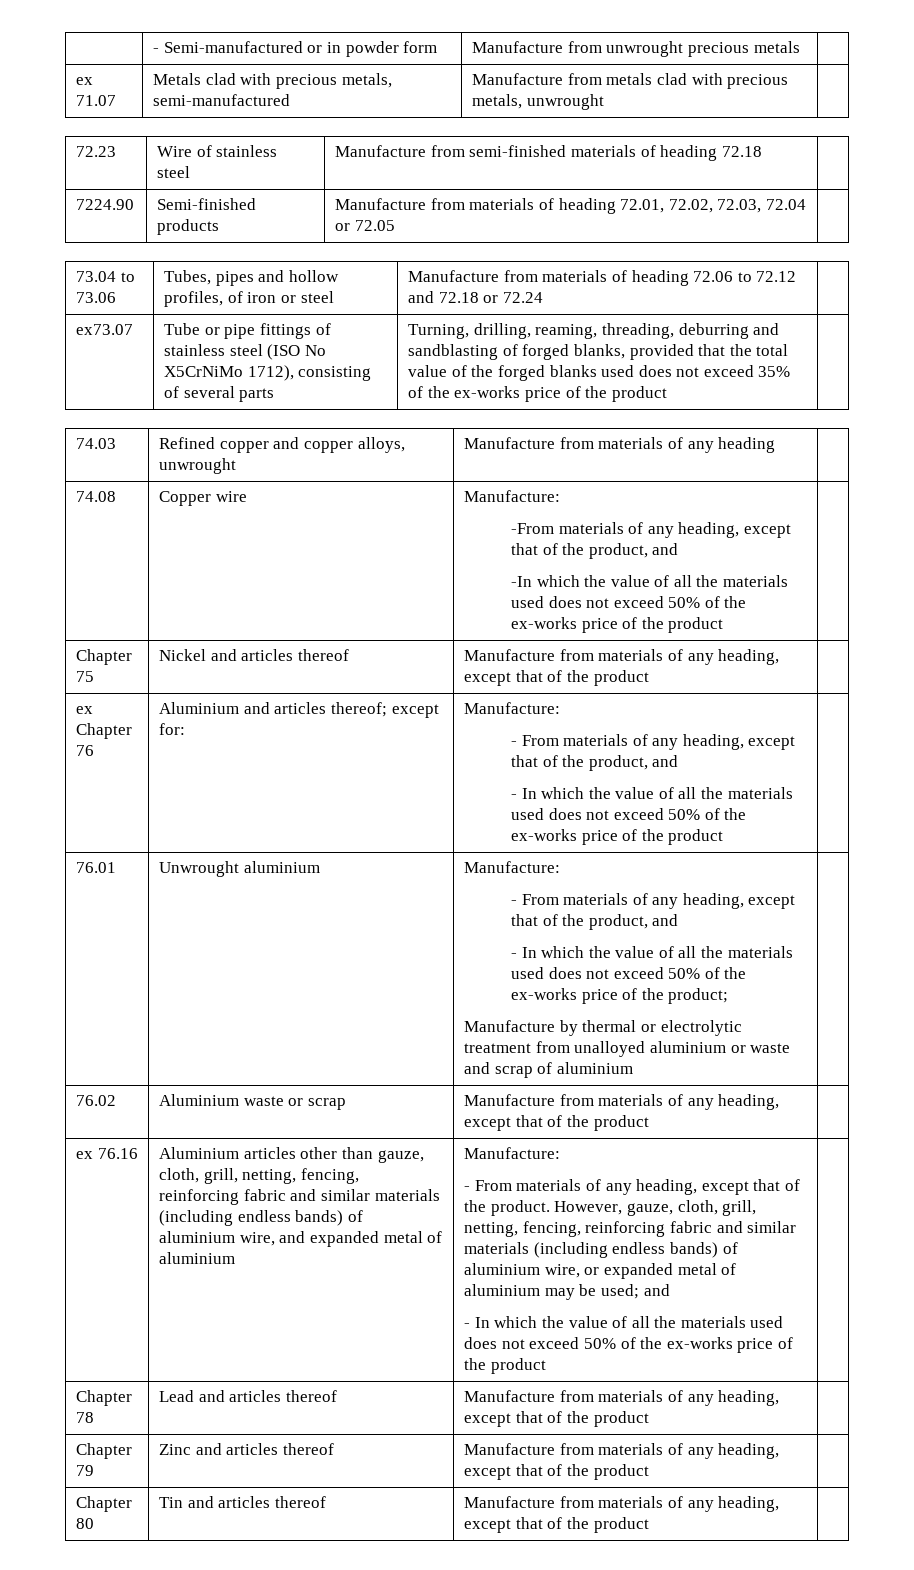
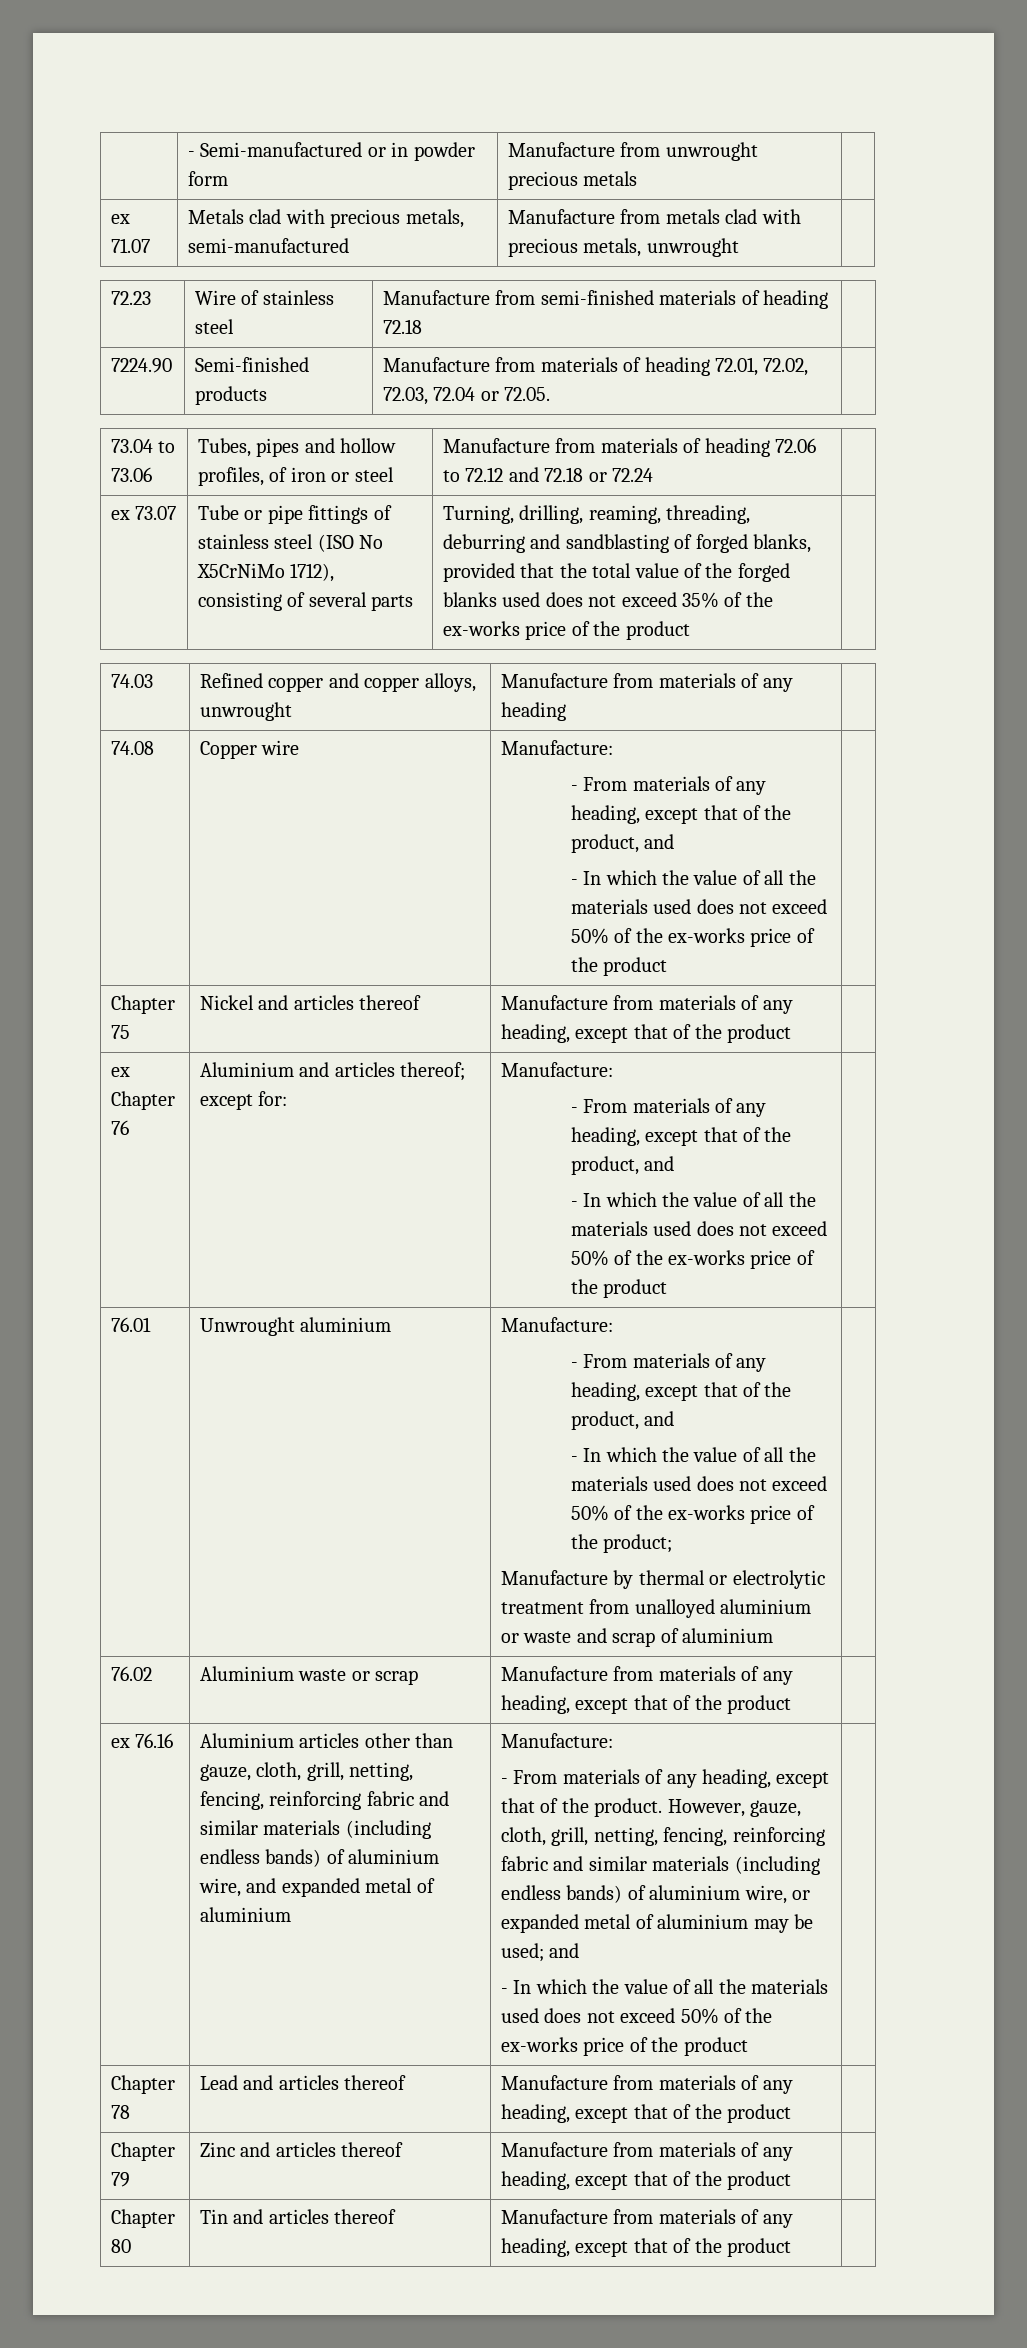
- 7224.90 | Semi-finished products | Manufacture from materials of heading 72.01, 72.02, 72.03, 72.04 or 72.05 |
+ 7224.90 | Semi-finished products | Manufacture from materials of heading 72.01, 72.02, 72.03, 72.04 or 72.05. |
- ex73.07
+ ex 73.07
  74.08 | Copper wire | Manufacture:
- -From materials of any heading, except that of the product, and
- -In which the value of all the materials used does not exceed 50% of the ex-works price of the product |
+ - From materials of any heading, except that of the product, and
+ - In which the value of all the materials used does not exceed 50% of the ex-works price of the product |

